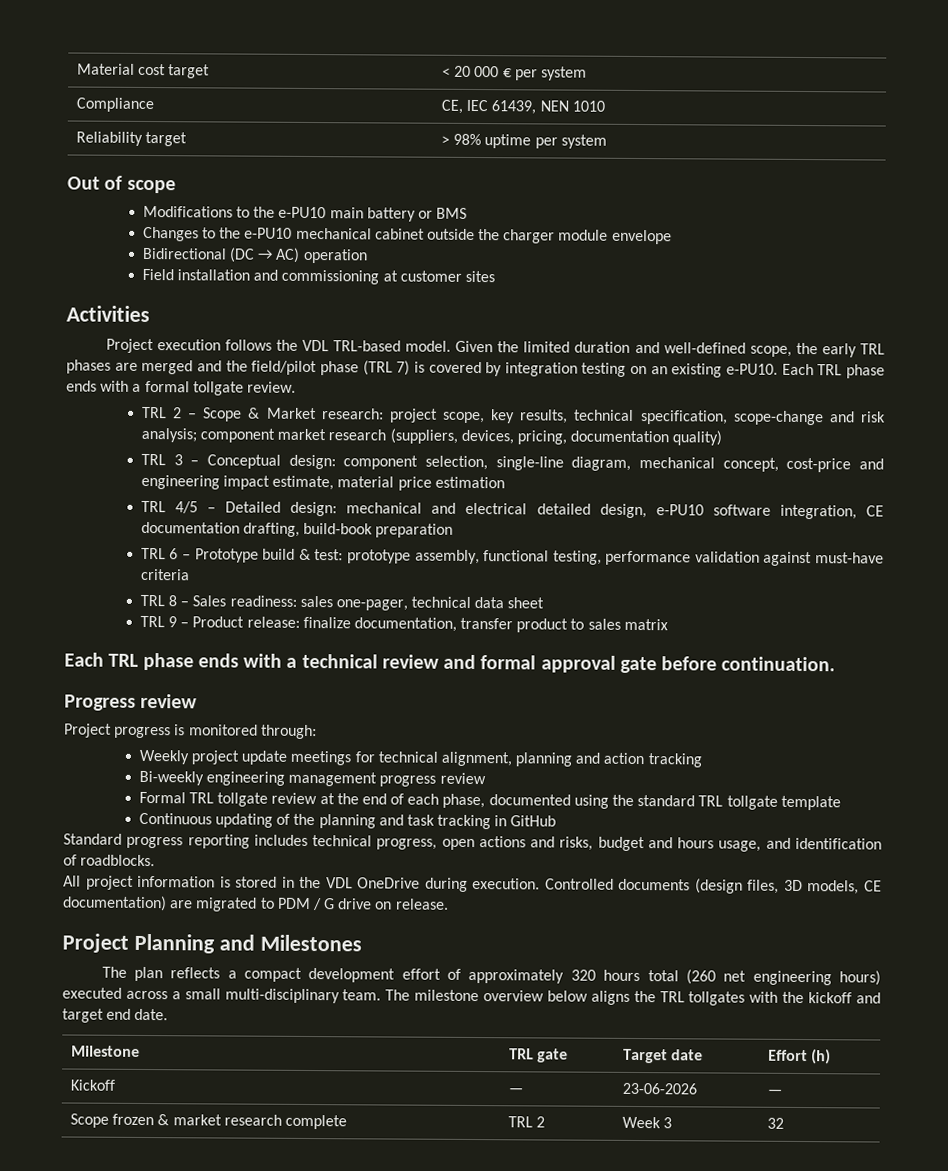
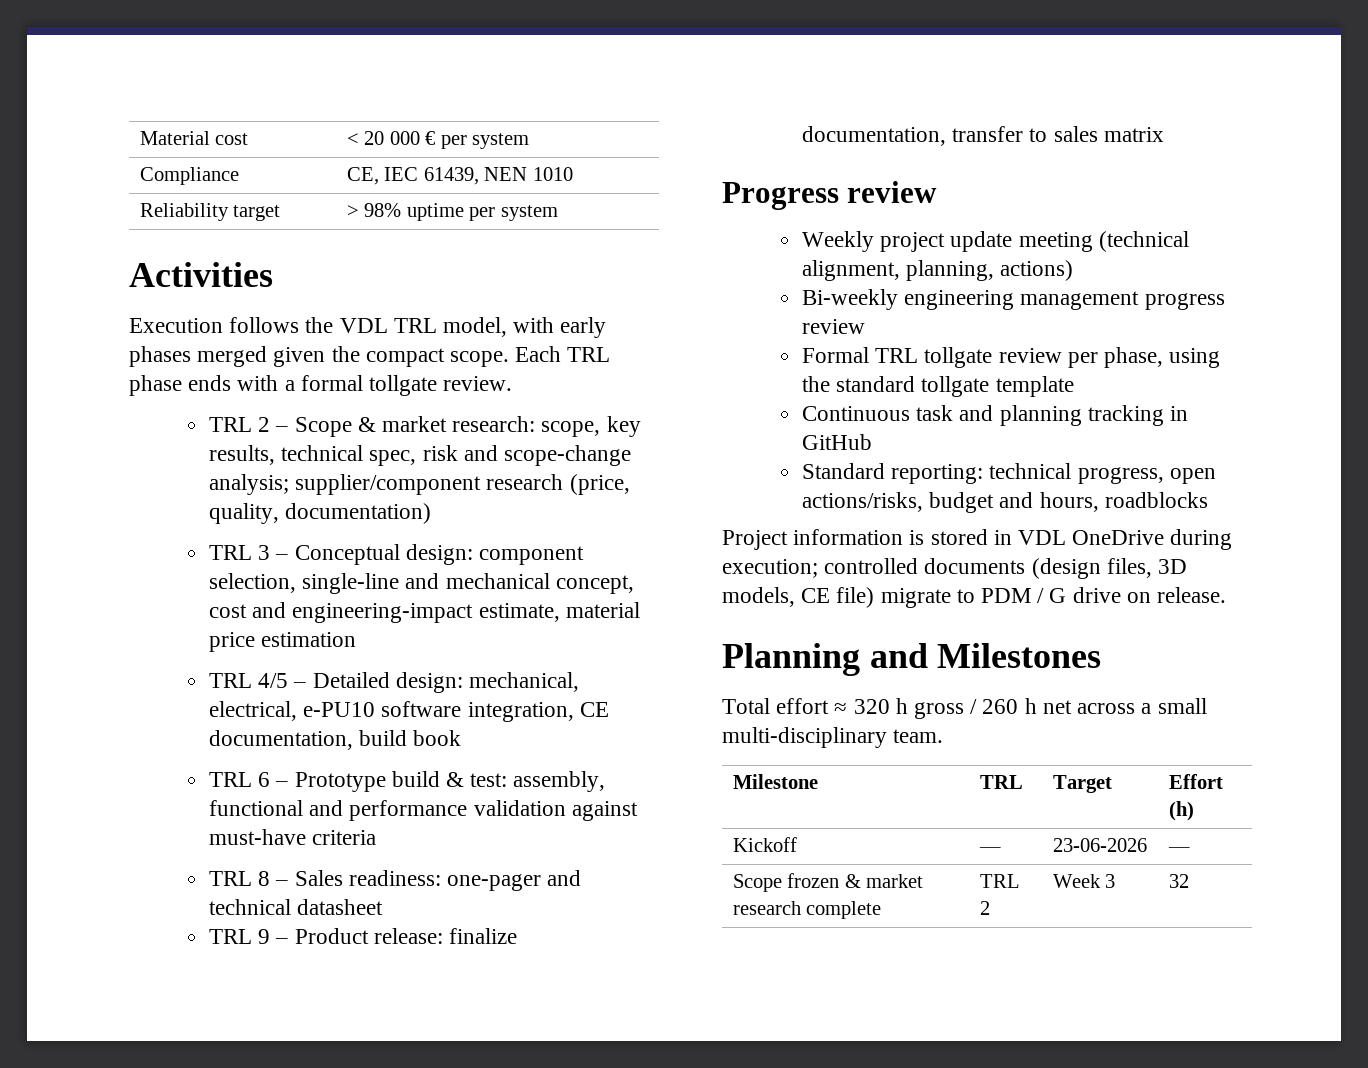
- Material cost target | < 20 000 € per system
+ Material cost | < 20 000 € per system
- Out of scope
- Modifications to the e-PU10 main battery or BMS
- Changes to the e-PU10 mechanical cabinet outside the charger module envelope
- Bidirectional (DC → AC) operation
- Field installation and commissioning at customer sites
- Project execution follows the VDL TRL-based model. Given the limited duration and well-defined scope, the early TRL phases are merged and the field/pilot phase (TRL 7) is covered by integration testing on an existing e-PU10.
+ Execution follows the VDL TRL model, with early phases merged given the compact scope.
- TRL 2 – Scope & Market research: project scope, key results, technical specification, scope-change and risk analysis; component market research (suppliers, devices, pricing, documentation quality)
+ TRL 2 – Scope & market research: scope, key results, technical spec, risk and scope-change analysis; supplier/component research (price, quality, documentation)
- TRL 3 – Conceptual design: component selection, single-line diagram, mechanical concept, cost-price and engineering impact estimate, material price estimation
+ TRL 3 – Conceptual design: component selection, single-line and mechanical concept, cost and engineering-impact estimate, material price estimation
- TRL 4/5 – Detailed design: mechanical and electrical detailed design, e-PU10 software integration, CE documentation drafting, build-book preparation
+ TRL 4/5 – Detailed design: mechanical, electrical, e-PU10 software integration, CE documentation, build book
- TRL 6 – Prototype build & test: prototype assembly, functional testing, performance validation against must-have criteria
+ TRL 6 – Prototype build & test: assembly, functional and performance validation against must-have criteria
- TRL 8 – Sales readiness: sales one-pager, technical data sheet
+ TRL 8 – Sales readiness: one-pager and technical datasheet
- TRL 9 – Product release: finalize documentation, transfer product to sales matrix
+ TRL 9 – Product release: finalize documentation, transfer to sales matrix
- Each TRL phase ends with a technical review and formal approval gate before continuation.
  Progress review
- Project progress is monitored through:
- Weekly project update meetings for technical alignment, planning and action tracking
+ Weekly project update meeting (technical alignment, planning, actions)
- Formal TRL tollgate review at the end of each phase, documented using the standard TRL tollgate template
+ Formal TRL tollgate review per phase, using the standard tollgate template
- Continuous updating of the planning and task tracking in GitHub
- Standard progress reporting includes technical progress, open actions and risks, budget and hours usage, and identification of roadblocks.
- All project information is stored in the VDL OneDrive during execution. Controlled documents (design files, 3D models, CE documentation) are migrated to PDM / G drive on release.
+ Continuous task and planning tracking in GitHub
+ Standard reporting: technical progress, open actions/risks, budget and hours, roadblocks
+ Project information is stored in VDL OneDrive during execution; controlled documents (design files, 3D models, CE file) migrate to PDM / G drive on release.
- Project Planning and Milestones
+ Planning and Milestones
- The plan reflects a compact development effort of approximately 320 hours total (260 net engineering hours) executed across a small multi-disciplinary team. The milestone overview below aligns the TRL tollgates with the kickoff and target end date.
+ Total effort ≈ 320 h gross / 260 h net across a small multi-disciplinary team.
- Milestone | TRL gate | Target date | Effort (h)
+ Milestone | TRL | Target | Effort (h)

